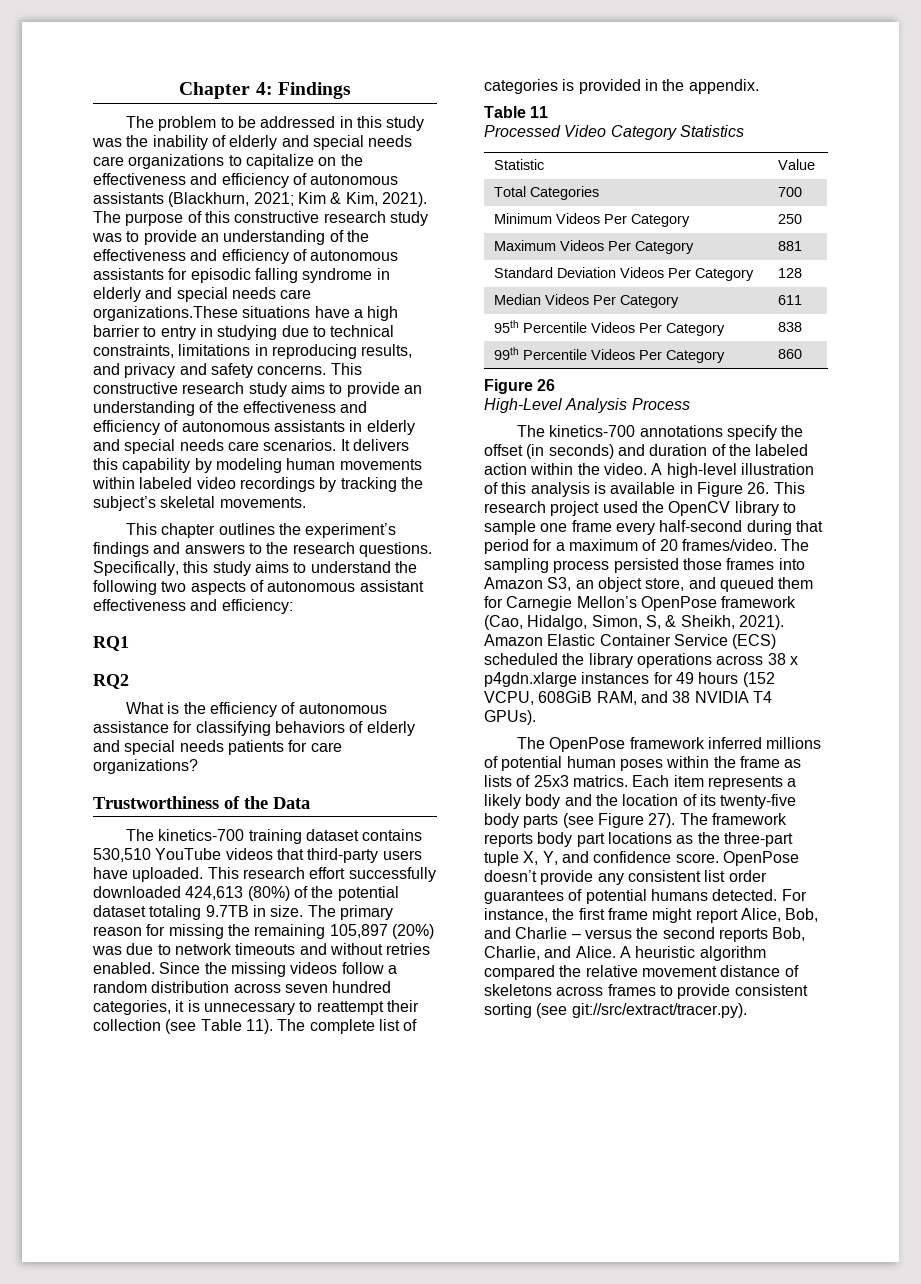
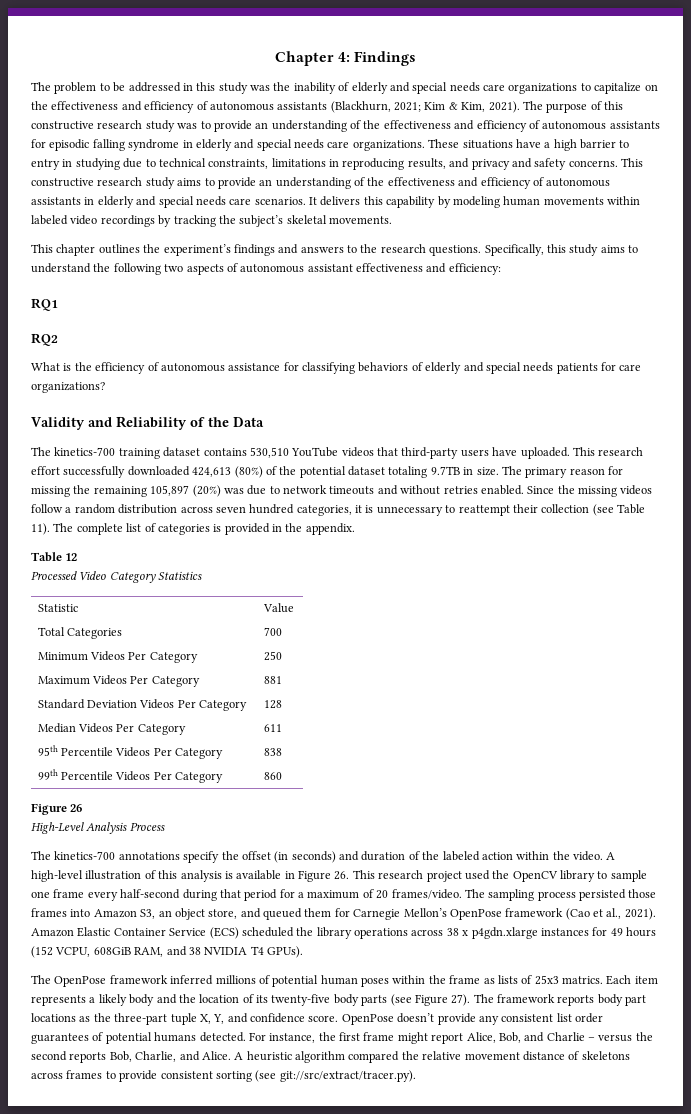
- The purpose of this constructive research study was to provide an understanding of the effectiveness and efficiency of autonomous assistants for episodic falling syndrome in elderly and special needs care organizations.These situations have a high barrier to entry in studying due to technical constraints, limitations in reproducing results, and privacy and safety concerns.
+ The purpose of this constructive research study was to provide an understanding of the effectiveness and efficiency of autonomous assistants for episodic falling syndrome in elderly and special needs care organizations. These situations have a high barrier to entry in studying due to technical constraints, limitations in reproducing results, and privacy and safety concerns.
- Trustworthiness of the Data
+ Validity and Reliability of the Data
- Table 11
+ Table 12
- The sampling process persisted those frames into Amazon S3, an object store, and queued them for Carnegie Mellon’s OpenPose framework (Cao, Hidalgo, Simon, S, & Sheikh, 2021).
+ The sampling process persisted those frames into Amazon S3, an object store, and queued them for Carnegie Mellon’s OpenPose framework (Cao et al., 2021).

